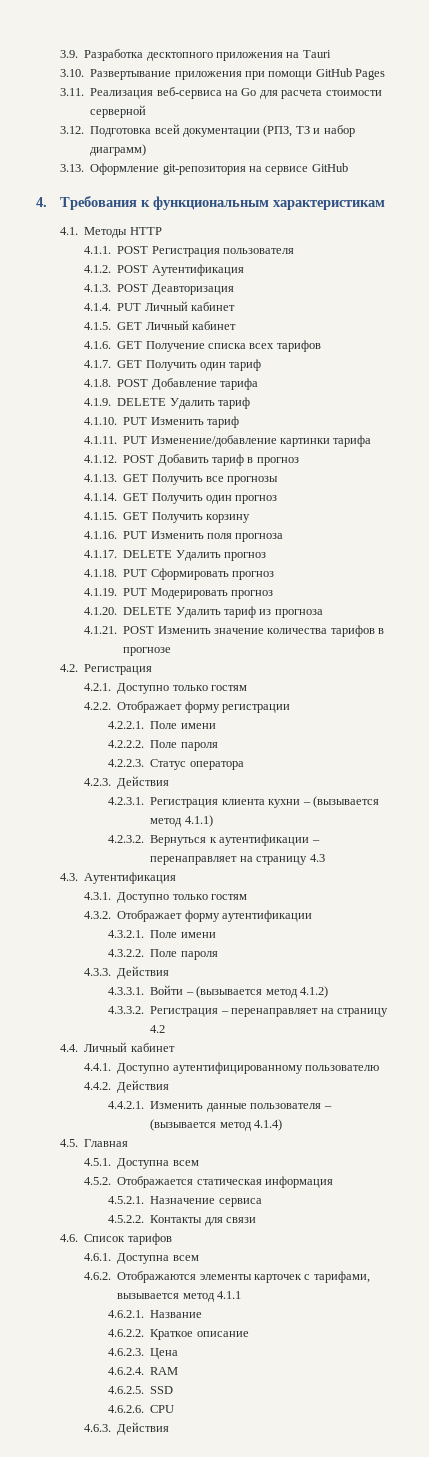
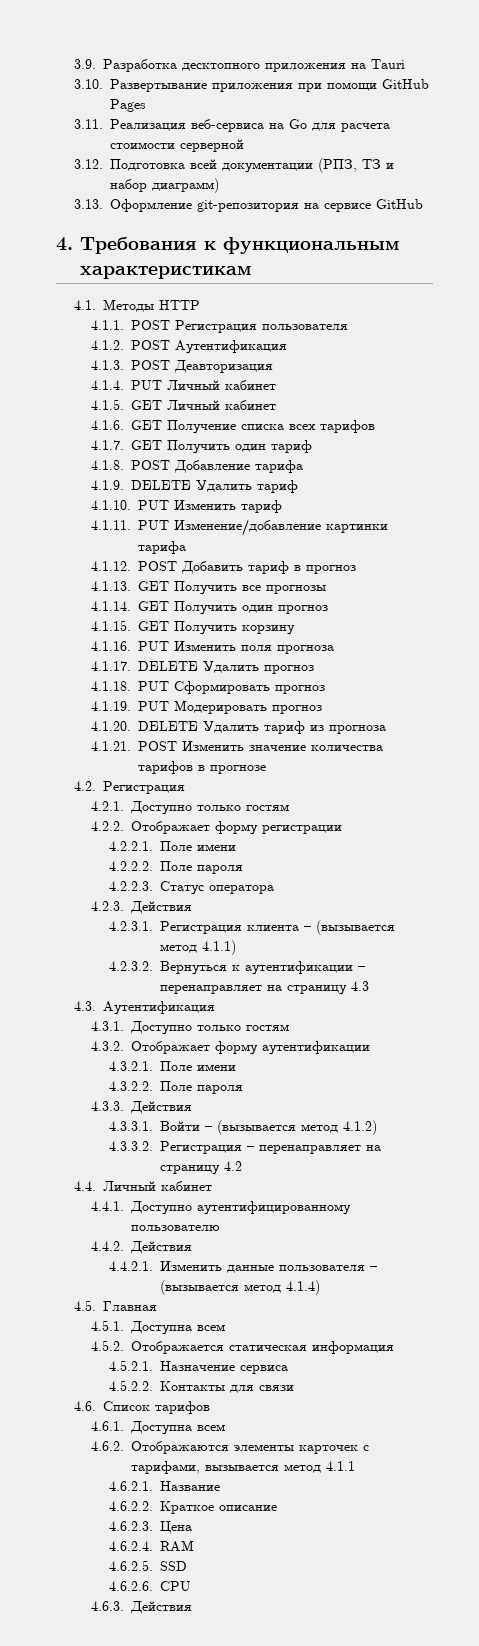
- 4.2.3.1. Регистрация клиента кухни – (вызывается метод 4.1.1)
+ 4.2.3.1. Регистрация клиента – (вызывается метод 4.1.1)

